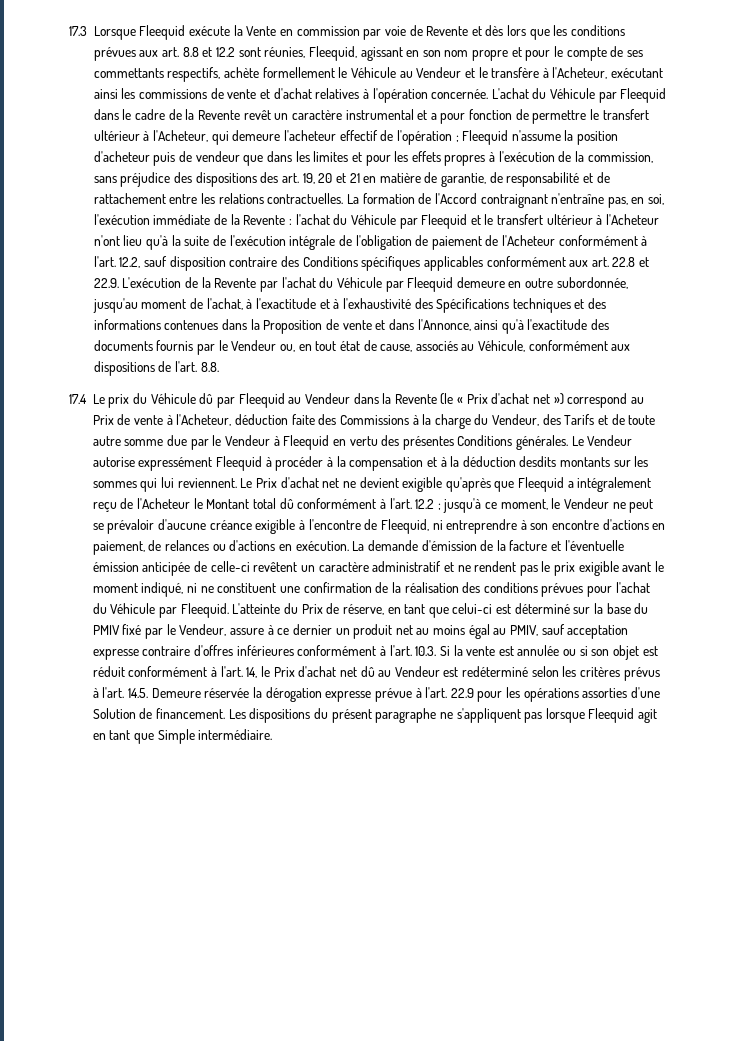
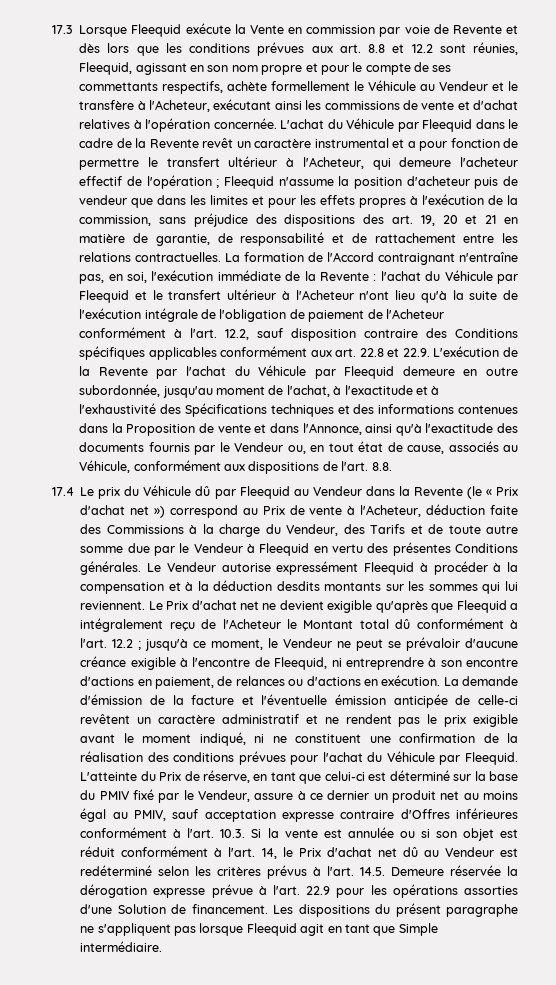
- L'atteinte du Prix de réserve, en tant que celui-ci est déterminé sur la base du PMIV fixé par le Vendeur, assure à ce dernier un produit net au moins égal au PMIV, sauf acceptation expresse contraire d'offres inférieures conformément à l'art.
+ L'atteinte du Prix de réserve, en tant que celui-ci est déterminé sur la base du PMIV fixé par le Vendeur, assure à ce dernier un produit net au moins égal au PMIV, sauf acceptation expresse contraire d'Offres inférieures conformément à l'art.

